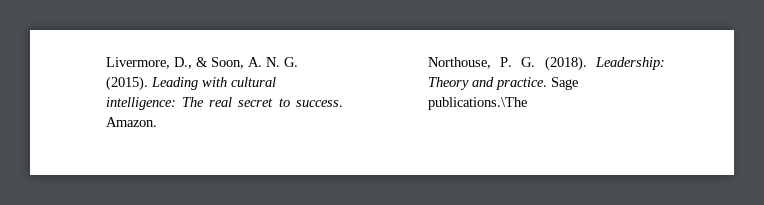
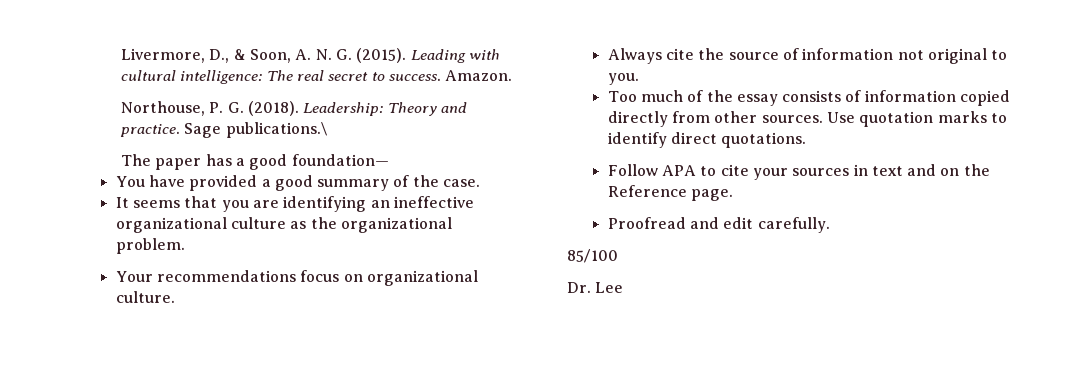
- Sage publications.\The
+ Sage publications.\
+ The paper has a good foundation—
+ You have provided a good summary of the case.
+ It seems that you are identifying an ineffective organizational culture as the organizational problem.
+ Your recommendations focus on organizational culture.
+ Always cite the source of information not original to you.
+ Too much of the essay consists of information copied directly from other sources. Use quotation marks to identify direct quotations.
+ Follow APA to cite your sources in text and on the Reference page.
+ Proofread and edit carefully.
+ 85/100
+ Dr. Lee

